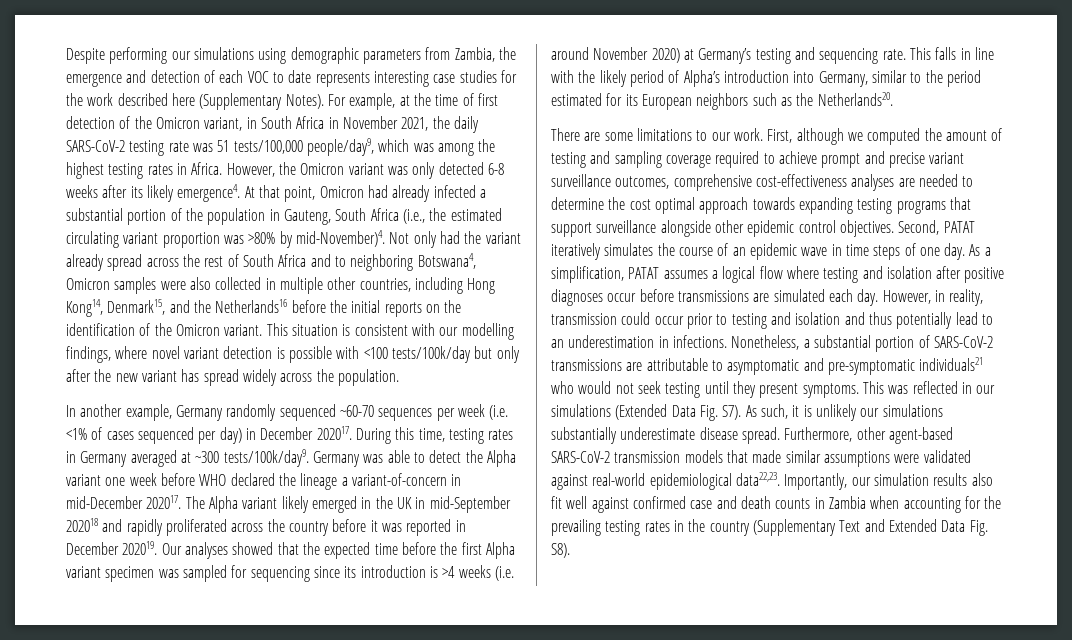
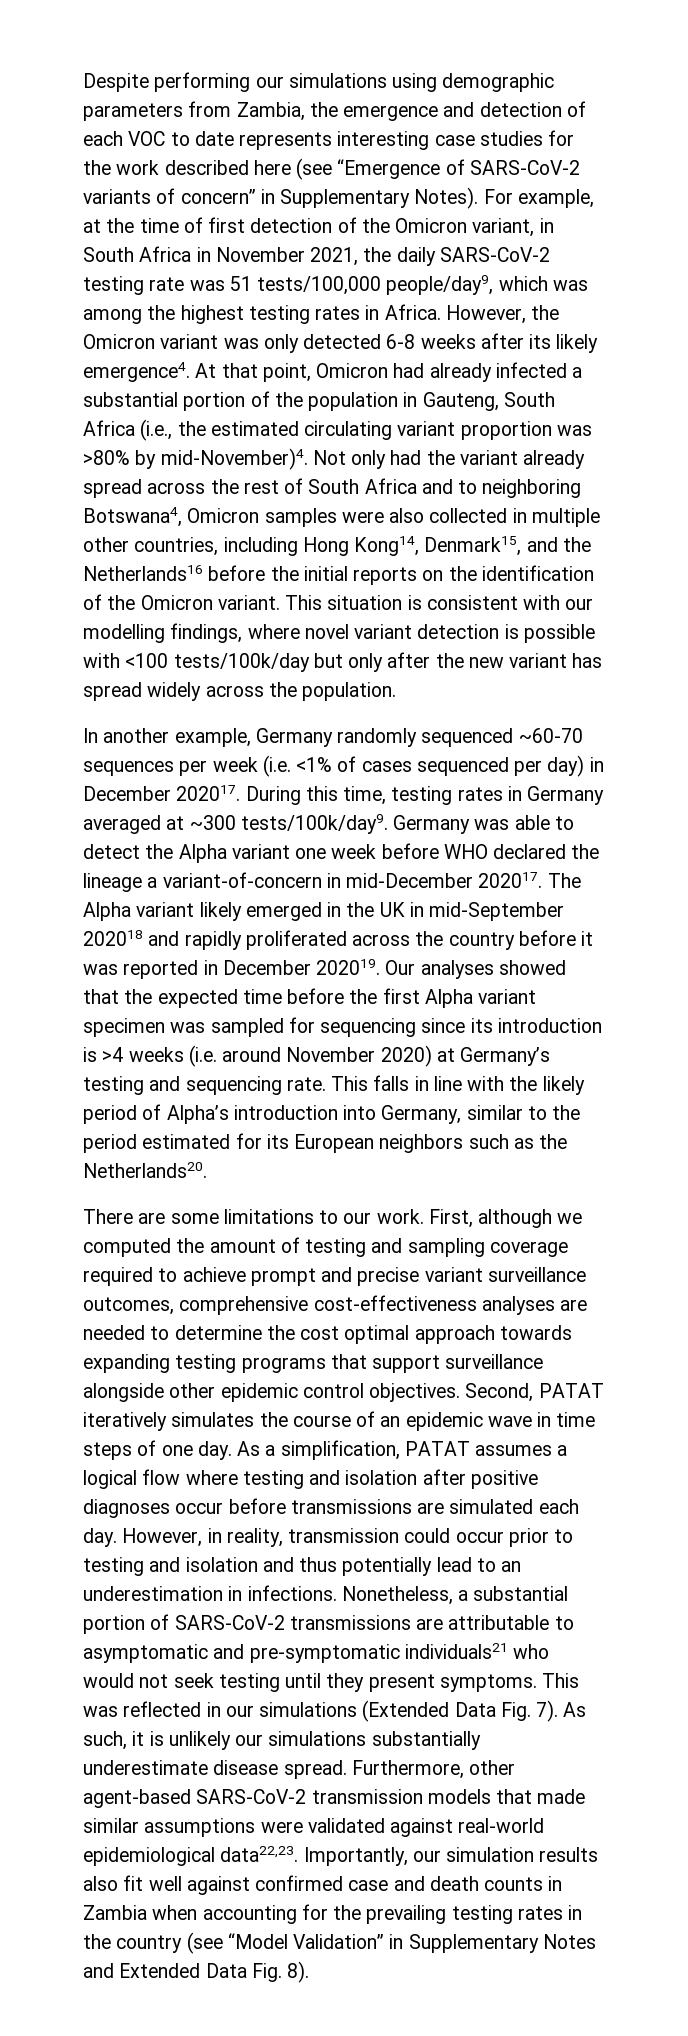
- Despite performing our simulations using demographic parameters from Zambia, the emergence and detection of each VOC to date represents interesting case studies for the work described here (Supplementary Notes).
+ Despite performing our simulations using demographic parameters from Zambia, the emergence and detection of each VOC to date represents interesting case studies for the work described here (see “Emergence of SARS-CoV-2 variants of concern” in Supplementary Notes).
- This was reflected in our simulations (Extended Data Fig. S7). As such, it is unlikely our simulations substantially underestimate disease spread.
+ This was reflected in our simulations (Extended Data Fig. 7). As such, it is unlikely our simulations substantially underestimate disease spread.
- Importantly, our simulation results also fit well against confirmed case and death counts in Zambia when accounting for the prevailing testing rates in the country (Supplementary Text and Extended Data Fig. S8).
+ Importantly, our simulation results also fit well against confirmed case and death counts in Zambia when accounting for the prevailing testing rates in the country (see “Model Validation” in Supplementary Notes and Extended Data Fig. 8).

